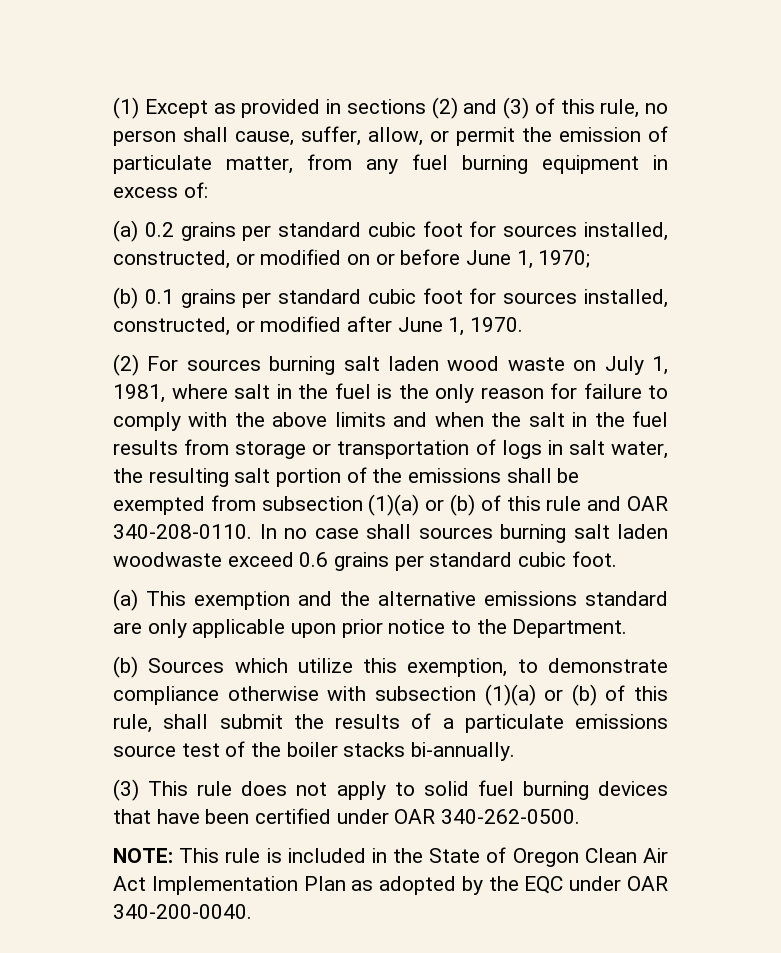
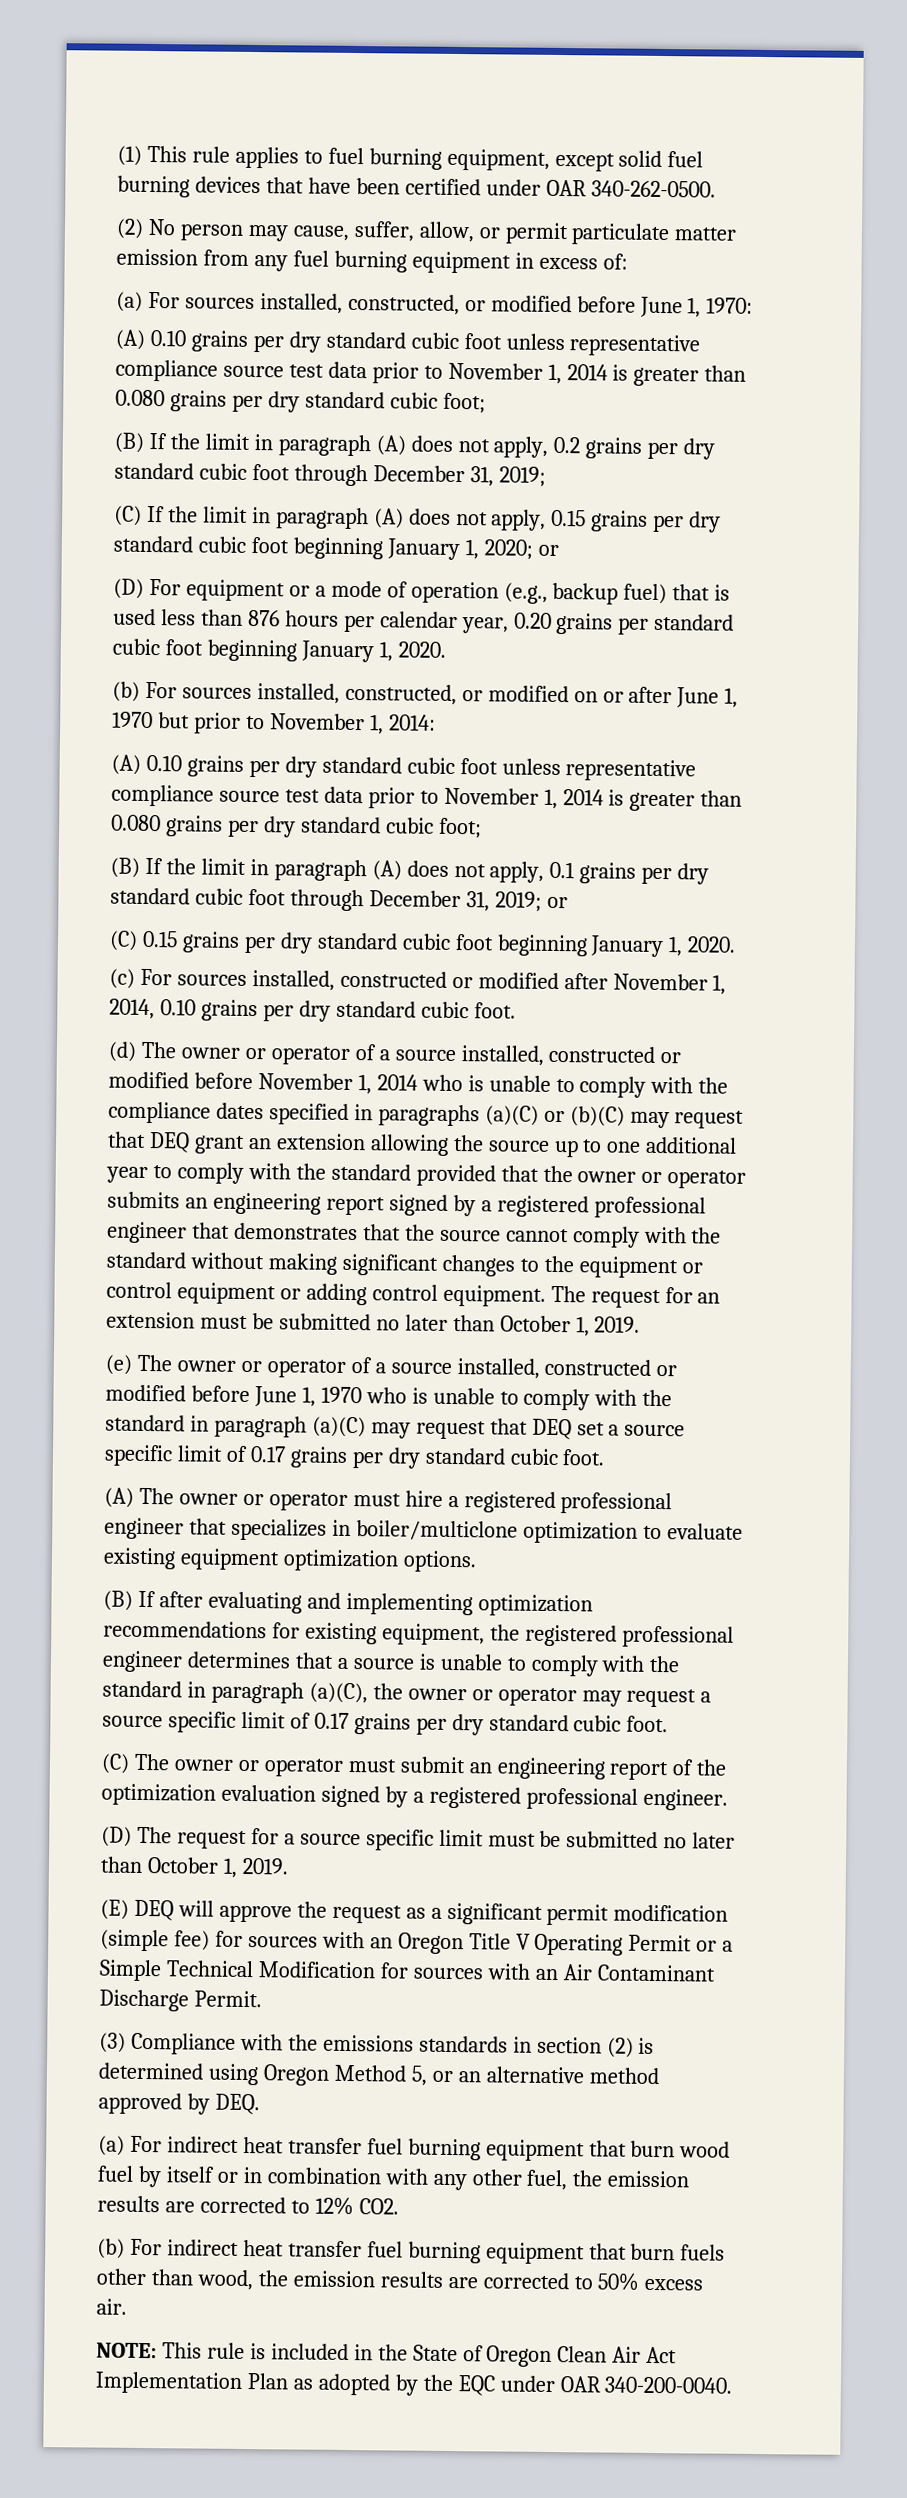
- (1) Except as provided in sections (2) and (3) of this rule, no person shall cause, suffer, allow, or permit the emission of particulate matter, from any fuel burning equipment in excess of:
- (a) 0.2 grains per standard cubic foot for sources installed, constructed, or modified on or before June 1, 1970;
- (b) 0.1 grains per standard cubic foot for sources installed, constructed, or modified after June 1, 1970.
- (2) For sources burning salt laden wood waste on July 1, 1981, where salt in the fuel is the only reason for failure to comply with the above limits and when the salt in the fuel results from storage or transportation of logs in salt water, the resulting salt portion of the emissions shall be exempted from subsection (1)(a) or (b) of this rule and OAR 340-208-0110. In no case shall sources burning salt laden woodwaste exceed 0.6 grains per standard cubic foot.
- (a) This exemption and the alternative emissions standard are only applicable upon prior notice to the Department.
- (b) Sources which utilize this exemption, to demonstrate compliance otherwise with subsection (1)(a) or (b) of this rule, shall submit the results of a particulate emissions source test of the boiler stacks bi-annually.
- (3) This rule does not apply to solid fuel burning devices that have been certified under OAR 340-262-0500.
+ (1) This rule applies to fuel burning equipment, except solid fuel burning devices that have been certified under OAR 340-262-0500.
+ (2) No person may cause, suffer, allow, or permit particulate matter emission from any fuel burning equipment in excess of:
+ (a) For sources installed, constructed, or modified before June 1, 1970:
+ (A) 0.10 grains per dry standard cubic foot unless representative compliance source test data prior to November 1, 2014 is greater than 0.080 grains per dry standard cubic foot;
+ (B) If the limit in paragraph (A) does not apply, 0.2 grains per dry standard cubic foot through December 31, 2019;
+ (C) If the limit in paragraph (A) does not apply, 0.15 grains per dry standard cubic foot beginning January 1, 2020; or
+ (D) For equipment or a mode of operation (e.g., backup fuel) that is used less than 876 hours per calendar year, 0.20 grains per standard cubic foot beginning January 1, 2020.
+ (b) For sources installed, constructed, or modified on or after June 1, 1970 but prior to November 1, 2014:
+ (A) 0.10 grains per dry standard cubic foot unless representative compliance source test data prior to November 1, 2014 is greater than 0.080 grains per dry standard cubic foot;
+ (B) If the limit in paragraph (A) does not apply, 0.1 grains per dry standard cubic foot through December 31, 2019; or
+ (C) 0.15 grains per dry standard cubic foot beginning January 1, 2020.
+ (c) For sources installed, constructed or modified after November 1, 2014, 0.10 grains per dry standard cubic foot.
+ (d) The owner or operator of a source installed, constructed or modified before November 1, 2014 who is unable to comply with the compliance dates specified in paragraphs (a)(C) or (b)(C) may request that DEQ grant an extension allowing the source up to one additional year to comply with the standard provided that the owner or operator submits an engineering report signed by a registered professional engineer that demonstrates that the source cannot comply with the standard without making significant changes to the equipment or control equipment or adding control equipment. The request for an extension must be submitted no later than October 1, 2019.
+ (e) The owner or operator of a source installed, constructed or modified before June 1, 1970 who is unable to comply with the standard in paragraph (a)(C) may request that DEQ set a source specific limit of 0.17 grains per dry standard cubic foot.
+ (A) The owner or operator must hire a registered professional engineer that specializes in boiler/multiclone optimization to evaluate existing equipment optimization options.
+ (B) If after evaluating and implementing optimization recommendations for existing equipment, the registered professional engineer determines that a source is unable to comply with the standard in paragraph (a)(C), the owner or operator may request a source specific limit of 0.17 grains per dry standard cubic foot.
+ (C) The owner or operator must submit an engineering report of the optimization evaluation signed by a registered professional engineer.
+ (D) The request for a source specific limit must be submitted no later than October 1, 2019.
+ (E) DEQ will approve the request as a significant permit modification (simple fee) for sources with an Oregon Title V Operating Permit or a Simple Technical Modification for sources with an Air Contaminant Discharge Permit.
+ (3) Compliance with the emissions standards in section (2) is determined using Oregon Method 5, or an alternative method approved by DEQ.
+ (a) For indirect heat transfer fuel burning equipment that burn wood fuel by itself or in combination with any other fuel, the emission results are corrected to 12% CO2.
+ (b) For indirect heat transfer fuel burning equipment that burn fuels other than wood, the emission results are corrected to 50% excess air.

